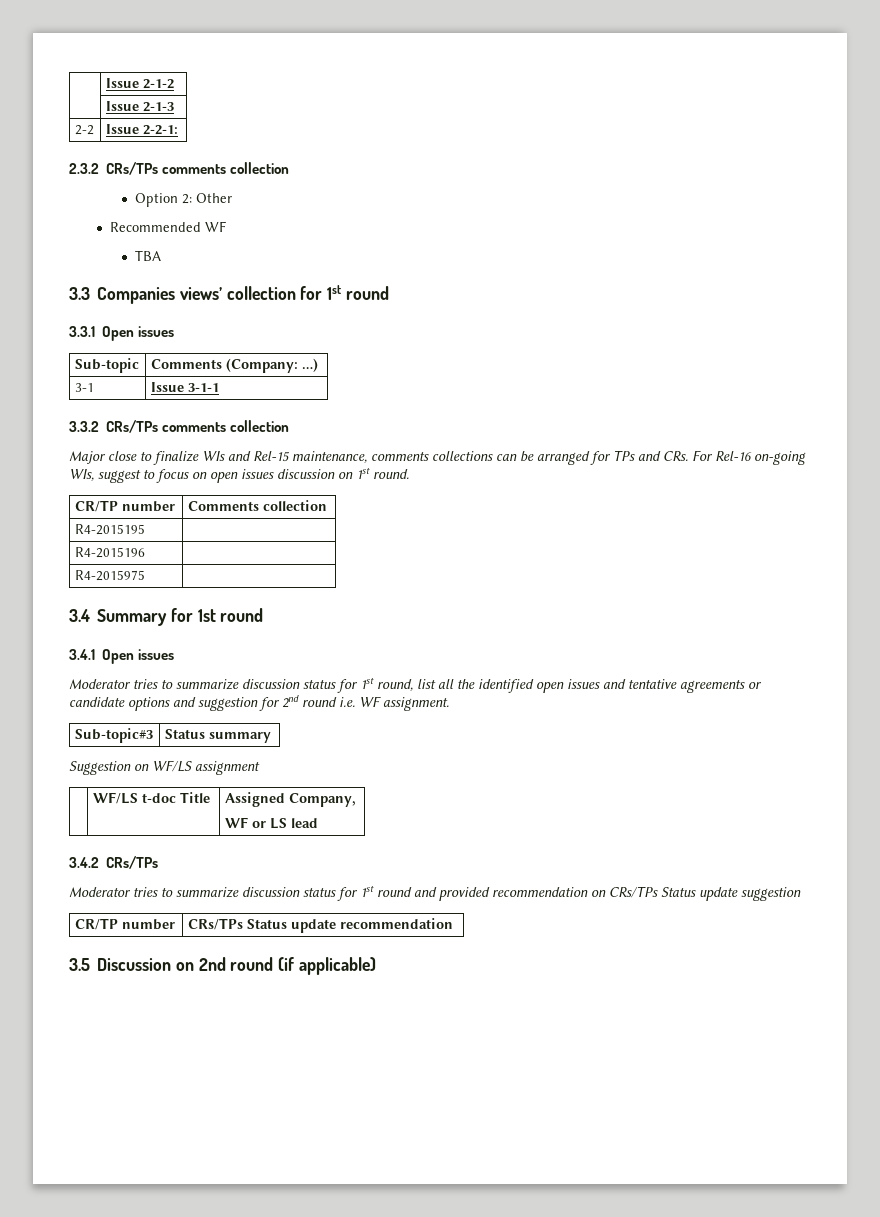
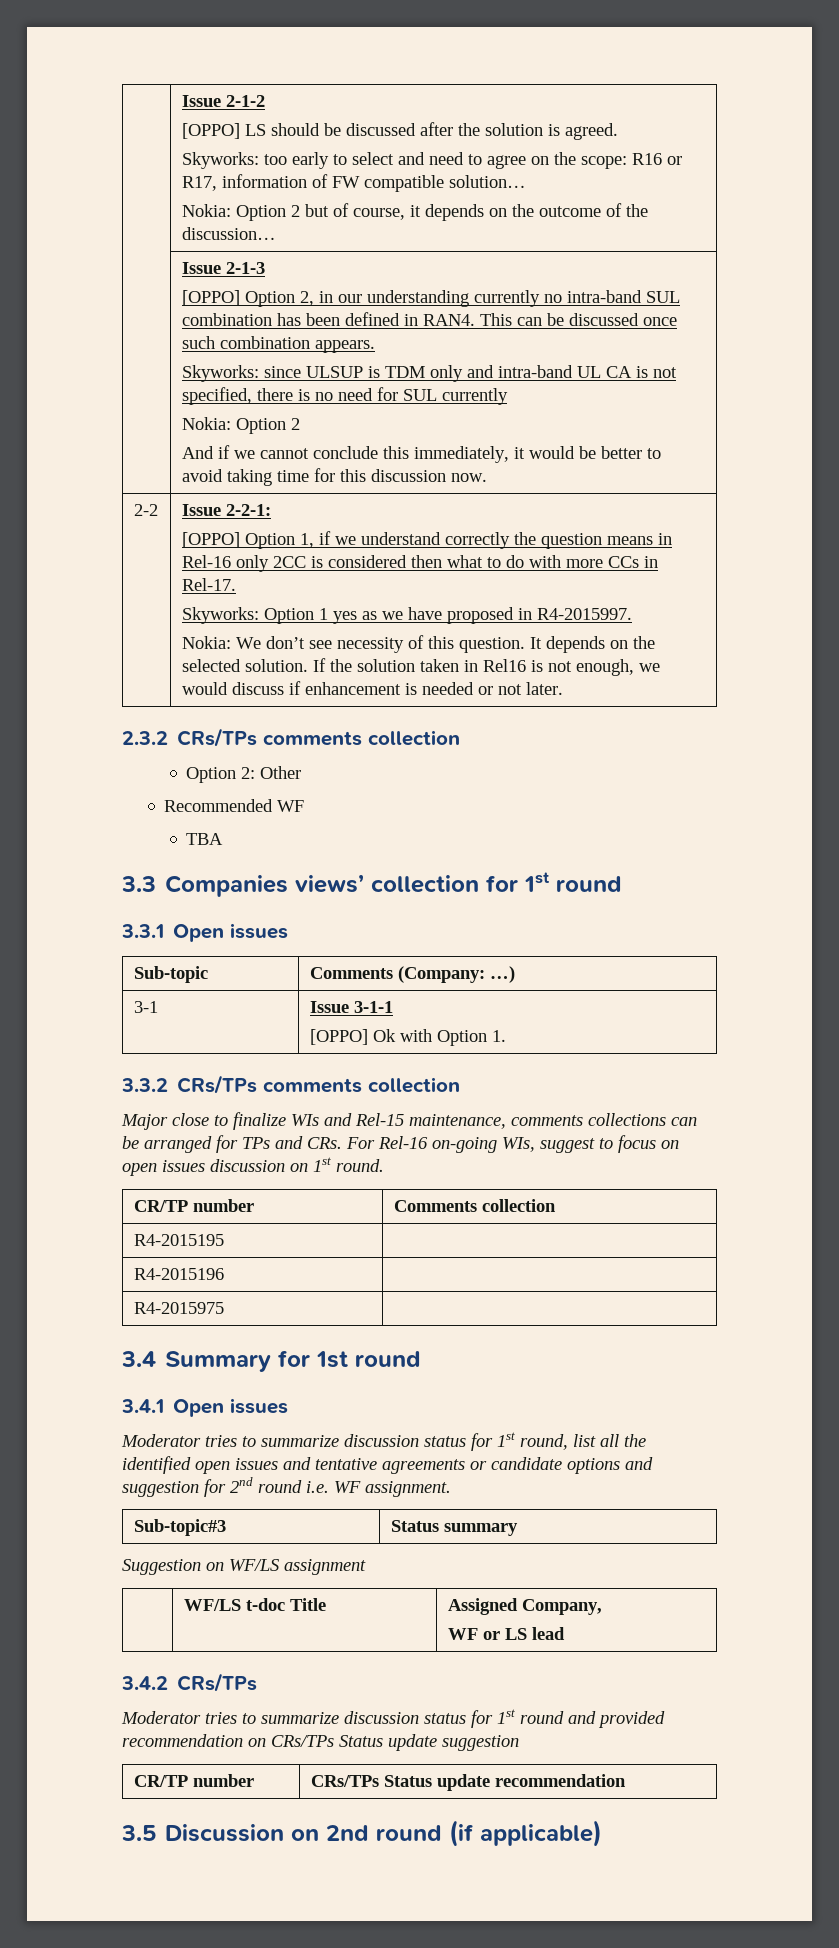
+ [OPPO] LS should be discussed after the solution is agreed.
+ Skyworks: too early to select and need to agree on the scope: R16 or R17, information of FW compatible solution…
+ Nokia: Option 2 but of course, it depends on the outcome of the discussion…
  | Issue 2-1-3
+ [OPPO] Option 2, in our understanding currently no intra-band SUL combination has been defined in RAN4. This can be discussed once such combination appears.
+ Skyworks: since ULSUP is TDM only and intra-band UL CA is not specified, there is no need for SUL currently
+ Nokia: Option 2
+ And if we cannot conclude this immediately, it would be better to avoid taking time for this discussion now.
  2-2 | Issue 2-2-1:
+ [OPPO] Option 1, if we understand correctly the question means in Rel-16 only 2CC is considered then what to do with more CCs in Rel-17.
+ Skyworks: Option 1 yes as we have proposed in R4-2015997.
+ Nokia: We don’t see necessity of this question. It depends on the selected solution. If the solution taken in Rel16 is not enough, we would discuss if enhancement is needed or not later.
  3-1 | Issue 3-1-1
+ [OPPO] Ok with Option 1.

